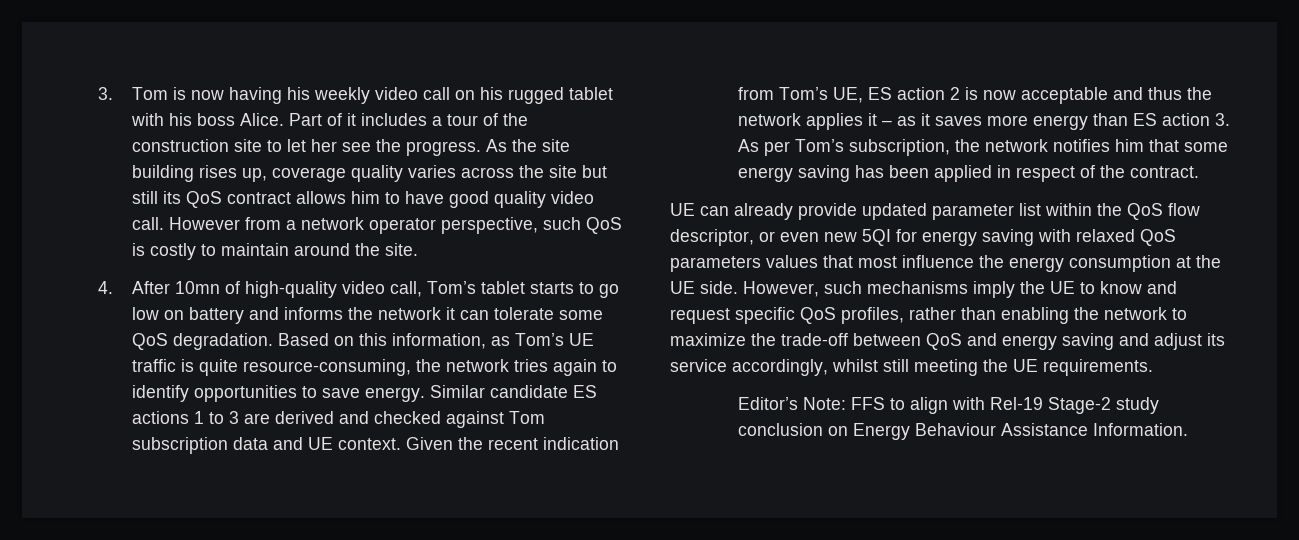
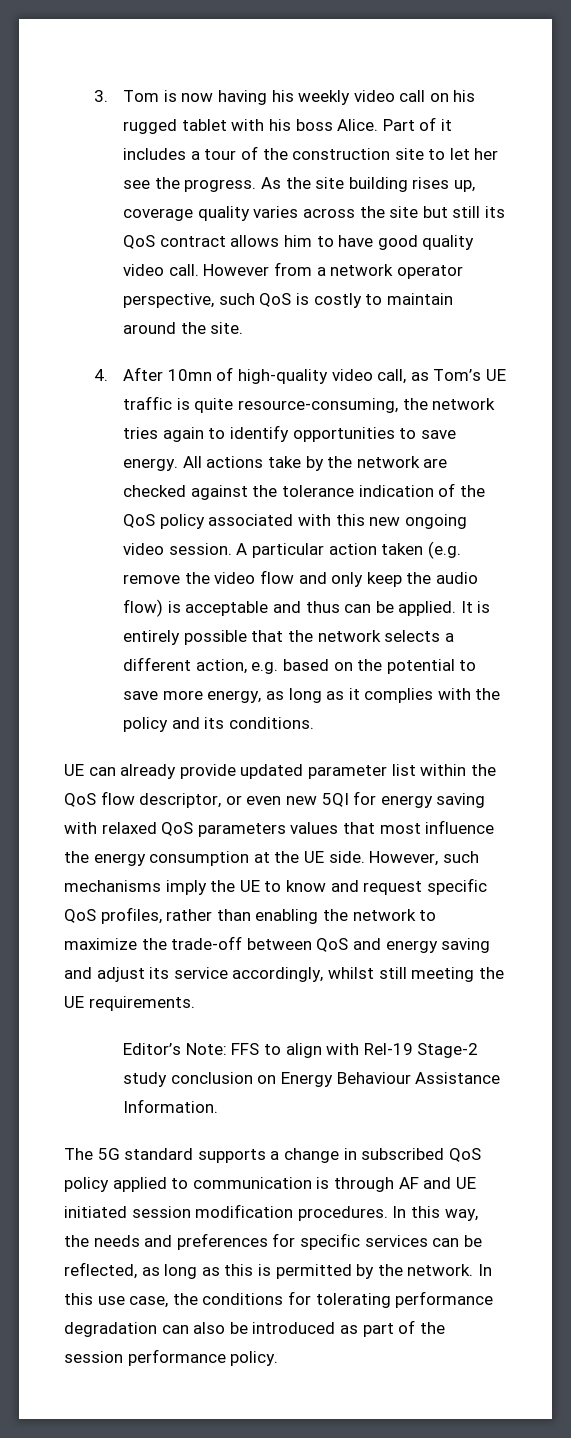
- 4. After 10mn of high-quality video call, Tom’s tablet starts to go low on battery and informs the network it can tolerate some QoS degradation. Based on this information, as Tom’s UE traffic is quite resource-consuming, the network tries again to identify opportunities to save energy.
+ 4. After 10mn of high-quality video call, as Tom’s UE traffic is quite resource-consuming, the network tries again to identify opportunities to save energy.
- Similar candidate ES actions 1 to 3 are derived and checked against Tom subscription data and UE context. Given the recent indication from Tom’s UE, ES action 2 is now acceptable and thus the network applies it – as it saves more energy than ES action 3. As per Tom’s subscription, the network notifies him that some energy saving has been applied in respect of the contract.
+ All actions take by the network are checked against the tolerance indication of the QoS policy associated with this new ongoing video session. A particular action taken (e.g. remove the video flow and only keep the audio flow) is acceptable and thus can be applied. It is entirely possible that the network selects a different action, e.g. based on the potential to save more energy, as long as it complies with the policy and its conditions.
+ The 5G standard supports a change in subscribed QoS policy applied to communication is through AF and UE initiated session modification procedures. In this way, the needs and preferences for specific services can be reflected, as long as this is permitted by the network. In this use case, the conditions for tolerating performance degradation can also be introduced as part of the session performance policy.

